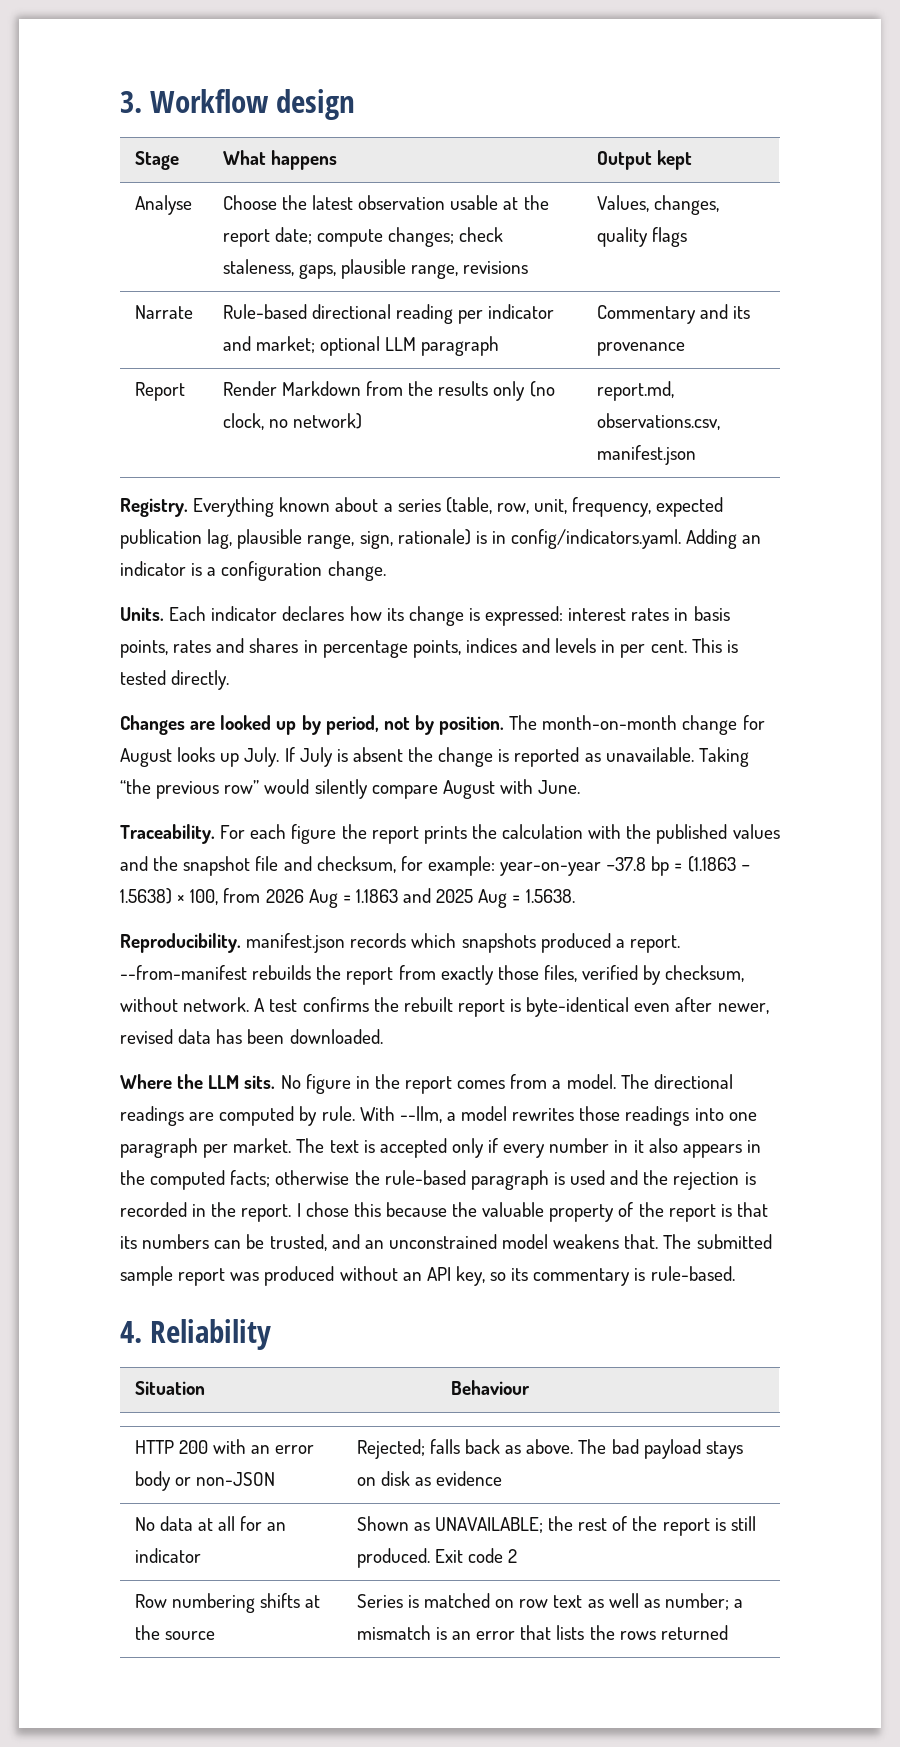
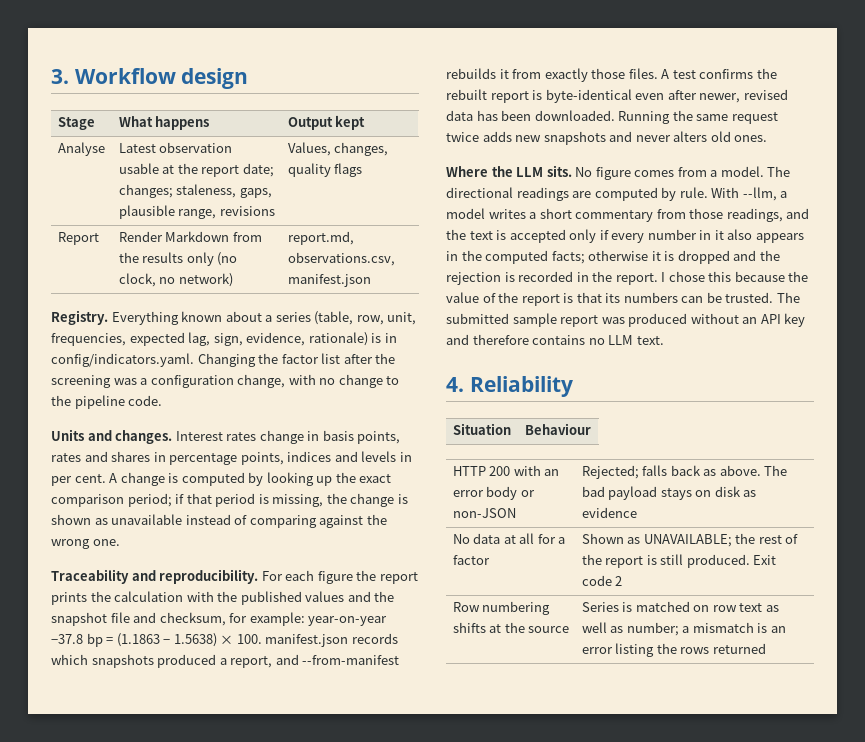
- Analyse | Choose the latest observation usable at the report date; compute changes; check staleness, gaps, plausible range, revisions | Values, changes, quality flags
+ Analyse | Latest observation usable at the report date; changes; staleness, gaps, plausible range, revisions | Values, changes, quality flags
- Narrate | Rule-based directional reading per indicator and market; optional LLM paragraph | Commentary and its provenance
- Everything known about a series (table, row, unit, frequency, expected publication lag, plausible range, sign, rationale) is in config/indicators.yaml. Adding an indicator is a configuration change.
- Units. Each indicator declares how its change is expressed: interest rates in basis points, rates and shares in percentage points, indices and levels in per cent.
+ Everything known about a series (table, row, unit, frequencies, expected lag, sign, evidence, rationale) is in config/indicators.yaml. Changing the factor list after the screening was a configuration change, with no change to the pipeline code.
+ Units and changes. Interest rates change in basis points, rates and shares in percentage points, indices and levels in per cent.
- This is tested directly.
- Changes are looked up by period, not by position. The month-on-month change for August looks up July. If July is absent the change is reported as unavailable. Taking “the previous row” would silently compare August with June.
- Traceability.
+ A change is computed by looking up the exact comparison period; if that period is missing, the change is shown as unavailable instead of comparing against the wrong one.
+ Traceability and reproducibility.
- For each figure the report prints the calculation with the published values and the snapshot file and checksum, for example: year-on-year −37.8 bp = (1.1863 − 1.5638) × 100, from 2026 Aug = 1.1863 and 2025 Aug = 1.5638.
- Reproducibility. manifest.json records which snapshots produced a report. --from-manifest rebuilds the report from exactly those files, verified by checksum, without network.
+ For each figure the report prints the calculation with the published values and the snapshot file and checksum, for example: year-on-year −37.8 bp = (1.1863 − 1.5638) × 100. manifest.json records which snapshots produced a report, and --from-manifest rebuilds it from exactly those files.
+ Running the same request twice adds new snapshots and never alters old ones.
- No figure in the report comes from a model.
+ No figure comes from a model.
- With --llm, a model rewrites those readings into one paragraph per market. The text is accepted only if every number in it also appears in the computed facts; otherwise the rule-based paragraph is used and the rejection is recorded in the report.
+ With --llm, a model writes a short commentary from those readings, and the text is accepted only if every number in it also appears in the computed facts; otherwise it is dropped and the rejection is recorded in the report.
- I chose this because the valuable property of the report is that its numbers can be trusted, and an unconstrained model weakens that.
+ I chose this because the value of the report is that its numbers can be trusted.
- The submitted sample report was produced without an API key, so its commentary is rule-based.
+ The submitted sample report was produced without an API key and therefore contains no LLM text.
- No data at all for an indicator | Shown as UNAVAILABLE; the rest of the report is still produced. Exit code 2
+ No data at all for a factor | Shown as UNAVAILABLE; the rest of the report is still produced. Exit code 2
- Row numbering shifts at the source | Series is matched on row text as well as number; a mismatch is an error that lists the rows returned
+ Row numbering shifts at the source | Series is matched on row text as well as number; a mismatch is an error listing the rows returned

